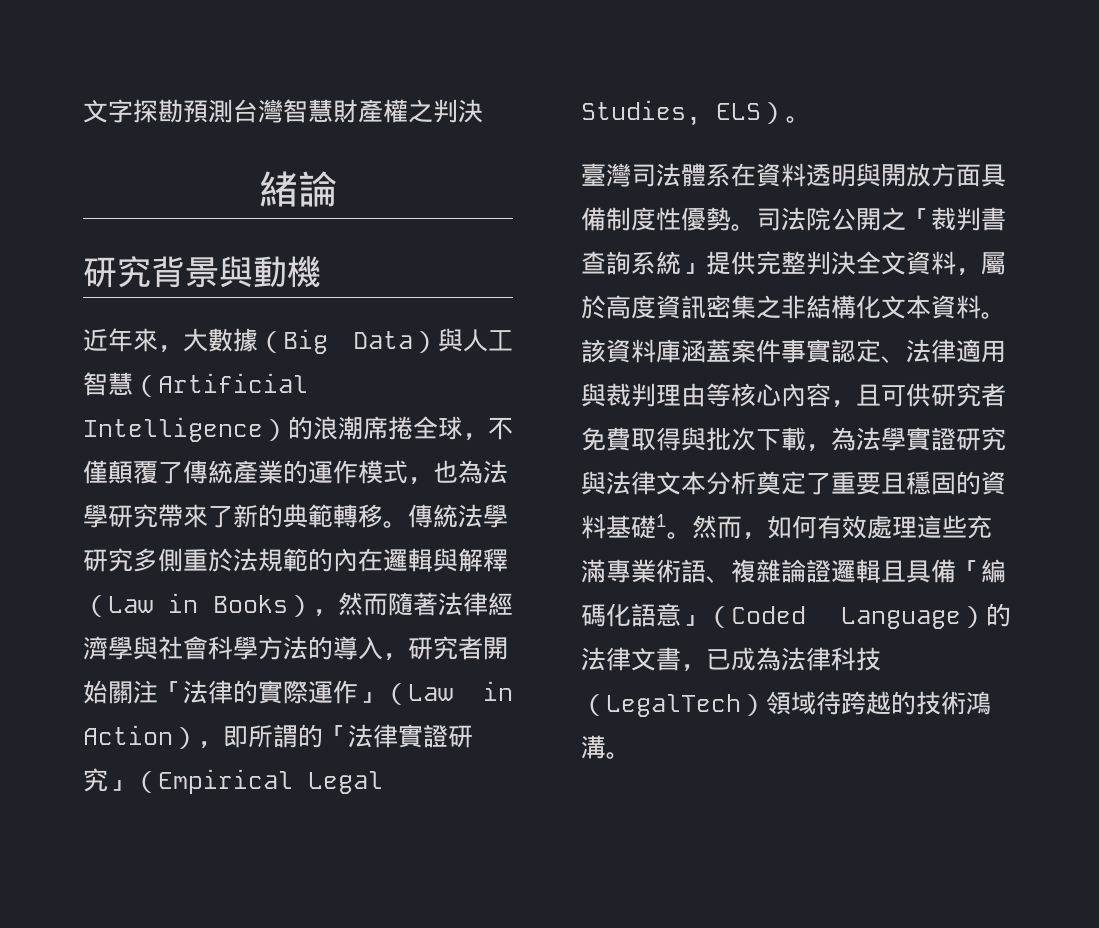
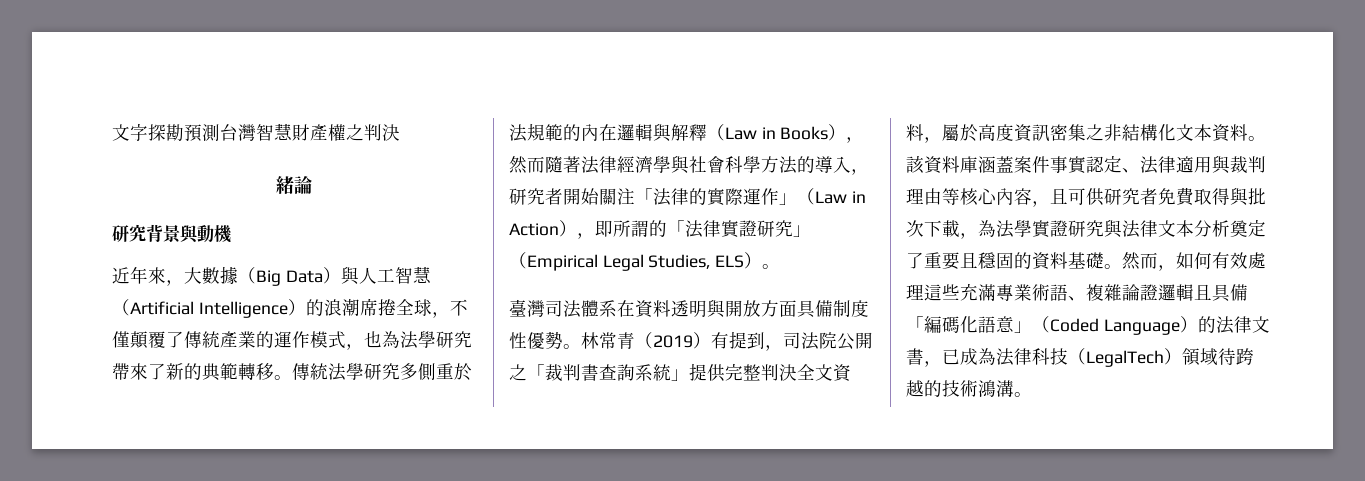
- 司法院公開之「裁判書查詢系統」提供完整判決全文資料，屬於高度資訊密集之非結構化文本資料。
+ 林常青（2019）有提到，司法院公開之「裁判書查詢系統」提供完整判決全文資料，屬於高度資訊密集之非結構化文本資料。
- 該資料庫涵蓋案件事實認定、法律適用與裁判理由等核心內容，且可供研究者免費取得與批次下載，為法學實證研究與法律文本分析奠定了重要且穩固的資料基礎1。
+ 該資料庫涵蓋案件事實認定、法律適用與裁判理由等核心內容，且可供研究者免費取得與批次下載，為法學實證研究與法律文本分析奠定了重要且穩固的資料基礎。

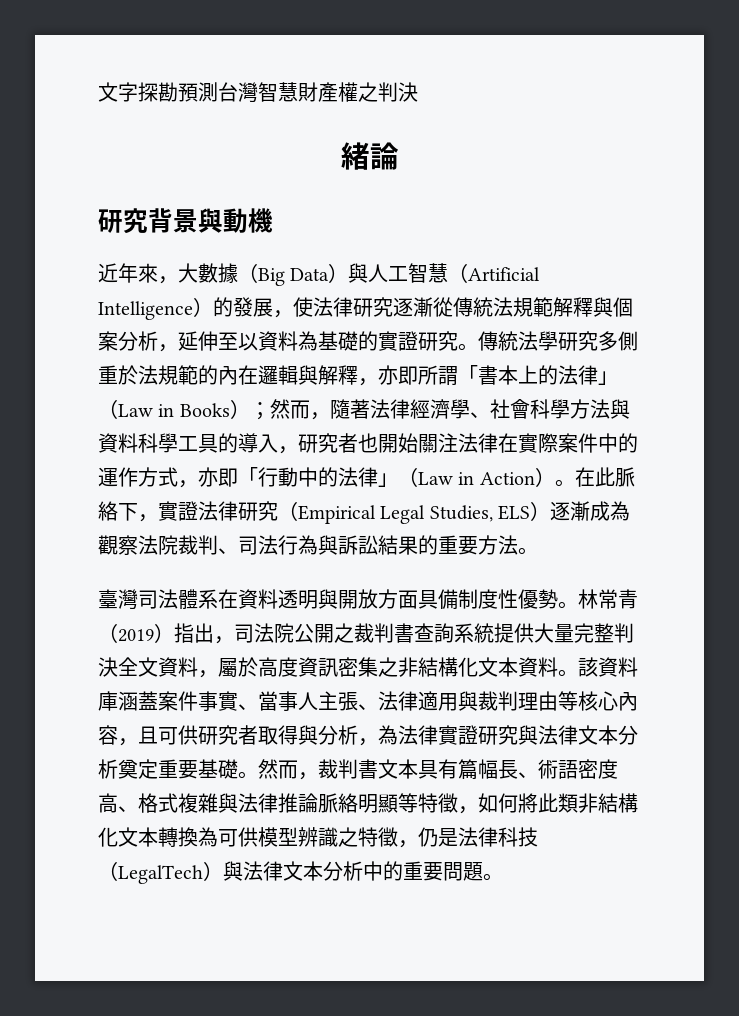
- 近年來，大數據（Big Data）與人工智慧（Artificial Intelligence）的浪潮席捲全球，不僅顛覆了傳統產業的運作模式，也為法學研究帶來了新的典範轉移。
+ 近年來，大數據（Big Data）與人工智慧（Artificial Intelligence）的發展，使法律研究逐漸從傳統法規範解釋與個案分析，延伸至以資料為基礎的實證研究。
- 傳統法學研究多側重於法規範的內在邏輯與解釋（Law in Books），然而隨著法律經濟學與社會科學方法的導入，研究者開始關注「法律的實際運作」（Law in Action），即所謂的「法律實證研究」（Empirical Legal Studies, ELS）。
+ 傳統法學研究多側重於法規範的內在邏輯與解釋，亦即所謂「書本上的法律」（Law in Books）；然而，隨著法律經濟學、社會科學方法與資料科學工具的導入，研究者也開始關注法律在實際案件中的運作方式，亦即「行動中的法律」（Law in Action）。在此脈絡下，實證法律研究（Empirical Legal Studies, ELS）逐漸成為觀察法院裁判、司法行為與訴訟結果的重要方法。
- 林常青（2019）有提到，司法院公開之「裁判書查詢系統」提供完整判決全文資料，屬於高度資訊密集之非結構化文本資料。
+ 林常青（2019）指出，司法院公開之裁判書查詢系統提供大量完整判決全文資料，屬於高度資訊密集之非結構化文本資料。
- 該資料庫涵蓋案件事實認定、法律適用與裁判理由等核心內容，且可供研究者免費取得與批次下載，為法學實證研究與法律文本分析奠定了重要且穩固的資料基礎。然而，如何有效處理這些充滿專業術語、複雜論證邏輯且具備「編碼化語意」（Coded Language）的法律文書，已成為法律科技（LegalTech）領域待跨越的技術鴻溝。
+ 該資料庫涵蓋案件事實、當事人主張、法律適用與裁判理由等核心內容，且可供研究者取得與分析，為法律實證研究與法律文本分析奠定重要基礎。然而，裁判書文本具有篇幅長、術語密度高、格式複雜與法律推論脈絡明顯等特徵，如何將此類非結構化文本轉換為可供模型辨識之特徵，仍是法律科技（LegalTech）與法律文本分析中的重要問題。

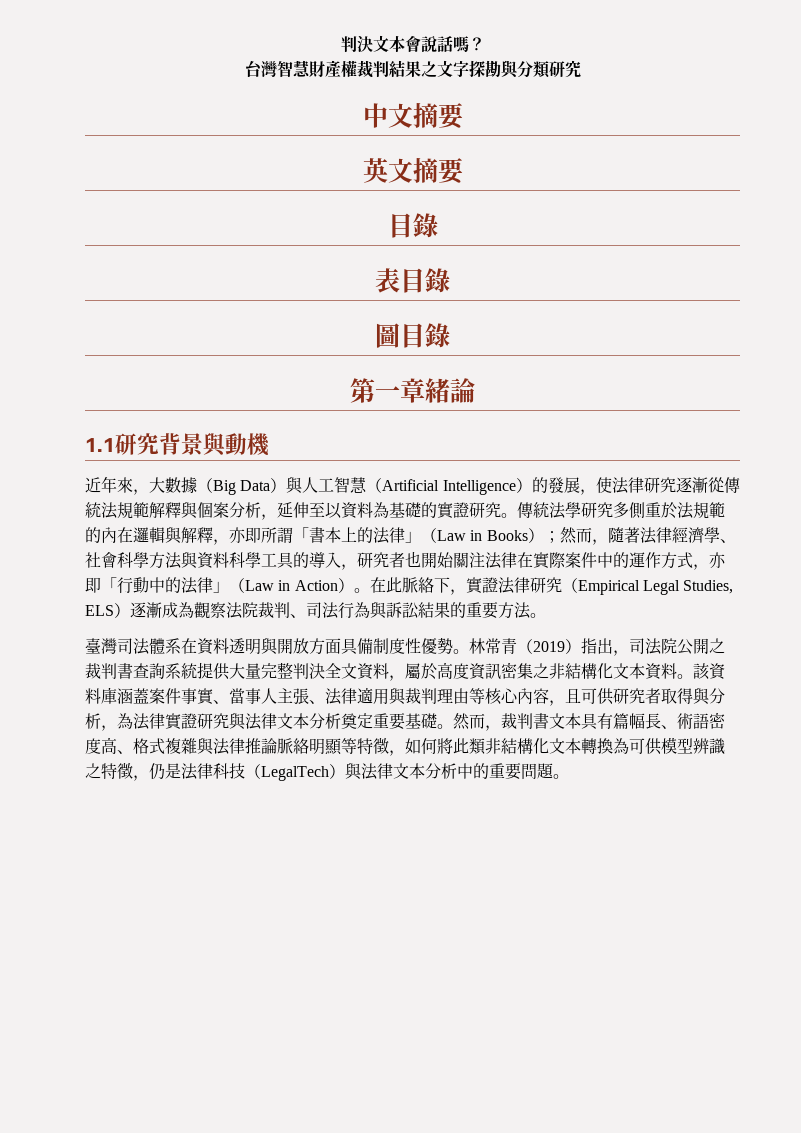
- 文字探勘預測台灣智慧財產權之判決
- 緒論
+ 判決文本會說話嗎？
+ 台灣智慧財產權裁判結果之文字探勘與分類研究
+ 中文摘要
+ 英文摘要
+ 目錄
+ 表目錄
+ 圖目錄
+ 第一章緒論
- 研究背景與動機
+ 1.1研究背景與動機

